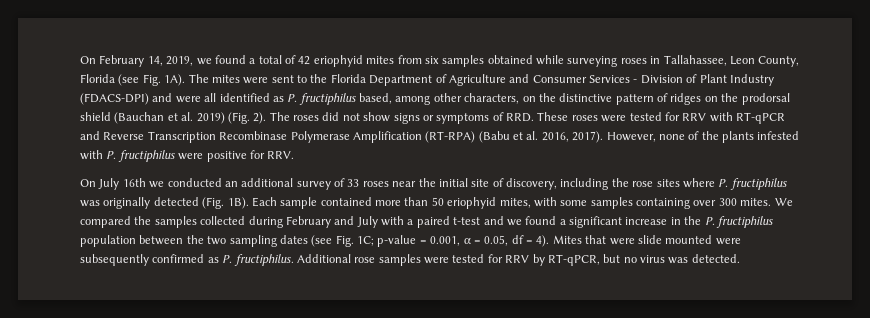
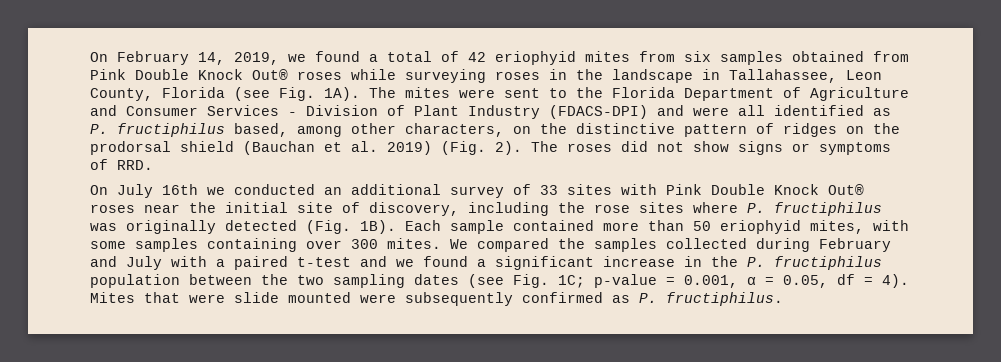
- On February 14, 2019, we found a total of 42 eriophyid mites from six samples obtained while surveying roses in Tallahassee, Leon County, Florida (see Fig. 1A).
+ On February 14, 2019, we found a total of 42 eriophyid mites from six samples obtained from Pink Double Knock Out® roses while surveying roses in the landscape in Tallahassee, Leon County, Florida (see Fig. 1A).
- The roses did not show signs or symptoms of RRD. These roses were tested for RRV with RT-qPCR and Reverse Transcription Recombinase Polymerase Amplification (RT-RPA) (Babu et al. 2016, 2017). However, none of the plants infested with P. fructiphilus were positive for RRV.
+ The roses did not show signs or symptoms of RRD.
- On July 16th we conducted an additional survey of 33 roses near the initial site of discovery, including the rose sites where P. fructiphilus was originally detected (Fig. 1B).
+ On July 16th we conducted an additional survey of 33 sites with Pink Double Knock Out® roses near the initial site of discovery, including the rose sites where P. fructiphilus was originally detected (Fig. 1B).
- Additional rose samples were tested for RRV by RT-qPCR, but no virus was detected.

